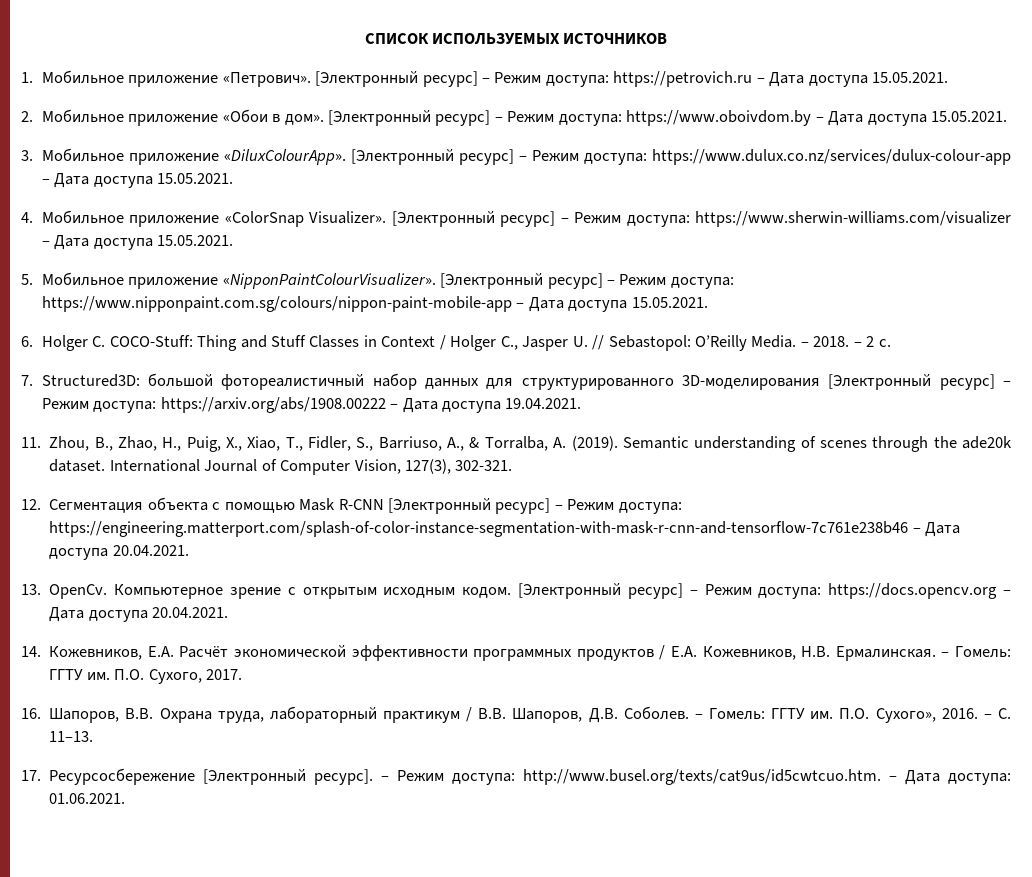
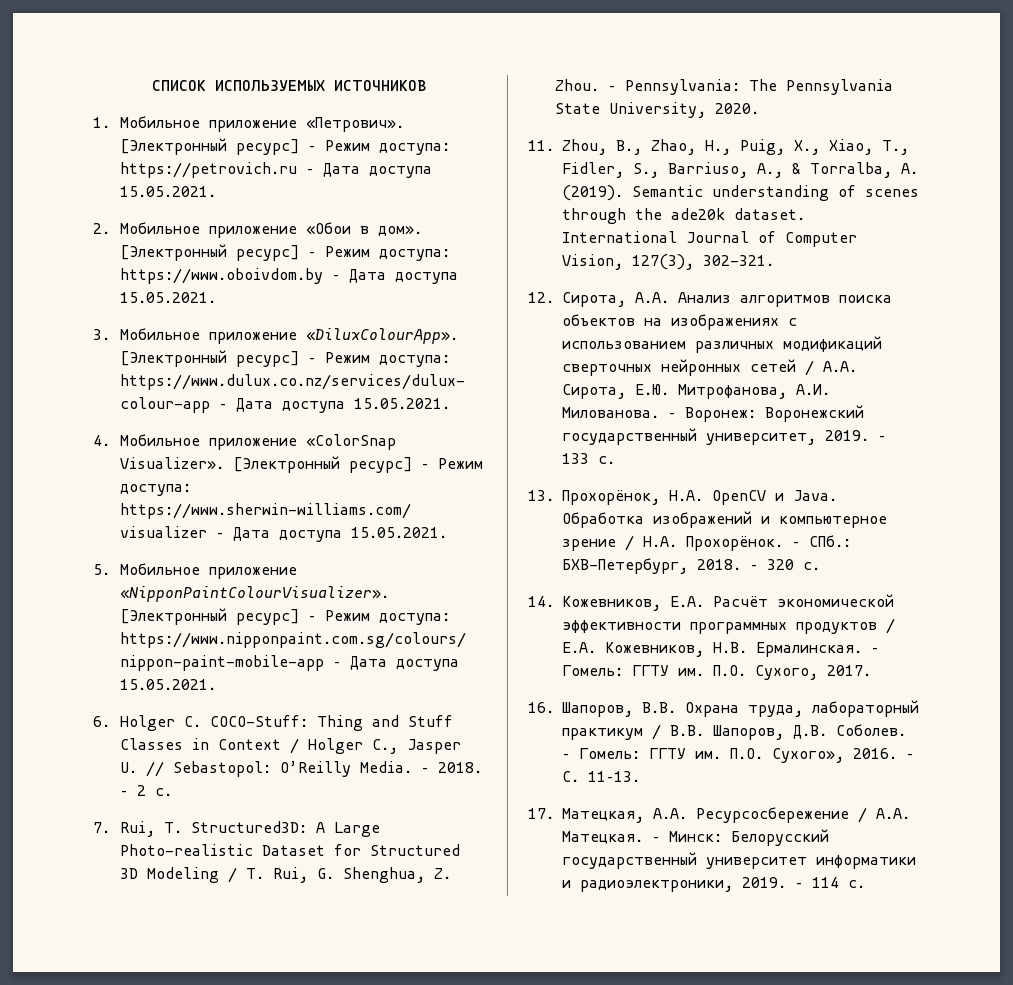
- 7. Structured3D: большой фотореалистичный набор данных для структурированного 3D-моделирования [Электронный ресурс] – Режим доступа: https://arxiv.org/abs/1908.00222 – Дата доступа 19.04.2021.
+ 7. Rui, T. Structured3D: A Large Photo-realistic Dataset for Structured 3D Modeling / T. Rui, G. Shenghua, Z. Zhou. – Pennsylvania: The Pennsylvania State University, 2020.
- 12. Сегментация объекта с помощью Mask R-CNN [Электронный ресурс] – Режим доступа: https://engineering.matterport.com/splash-of-color-instance-segmentation-with-mask-r-cnn-and-tensorflow-7c761e238b46 – Дата доступа 20.04.2021.
- 13. OpenCv. Компьютерное зрение с открытым исходным кодом. [Электронный ресурс] – Режим доступа: https://docs.opencv.org – Дата доступа 20.04.2021.
+ 12. Сирота, А.А. Анализ алгоритмов поиска объектов на изображениях с использованием различных модификаций сверточных нейронных сетей / А.А. Сирота, Е.Ю. Митрофанова, А.И. Милованова. – Воронеж: Воронежский государственный университет, 2019. – 133 с.
+ 13. Прохорёнок, Н.А. OpenCV и Java. Обработка изображений и компьютерное зрение / Н.А. Прохорёнок. – СПб.: БХВ-Петербург, 2018. – 320 с.
- 17. Ресурсосбережение [Электронный ресурс]. – Режим доступа: http://www.busel.org/texts/cat9us/id5cwtcuo.htm. – Дата доступа: 01.06.2021.
+ 17. Матецкая, А.А. Ресурсосбережение / А.А. Матецкая. – Минск: Белорусский государственный университет информатики и радиоэлектроники, 2019. – 114 с.

